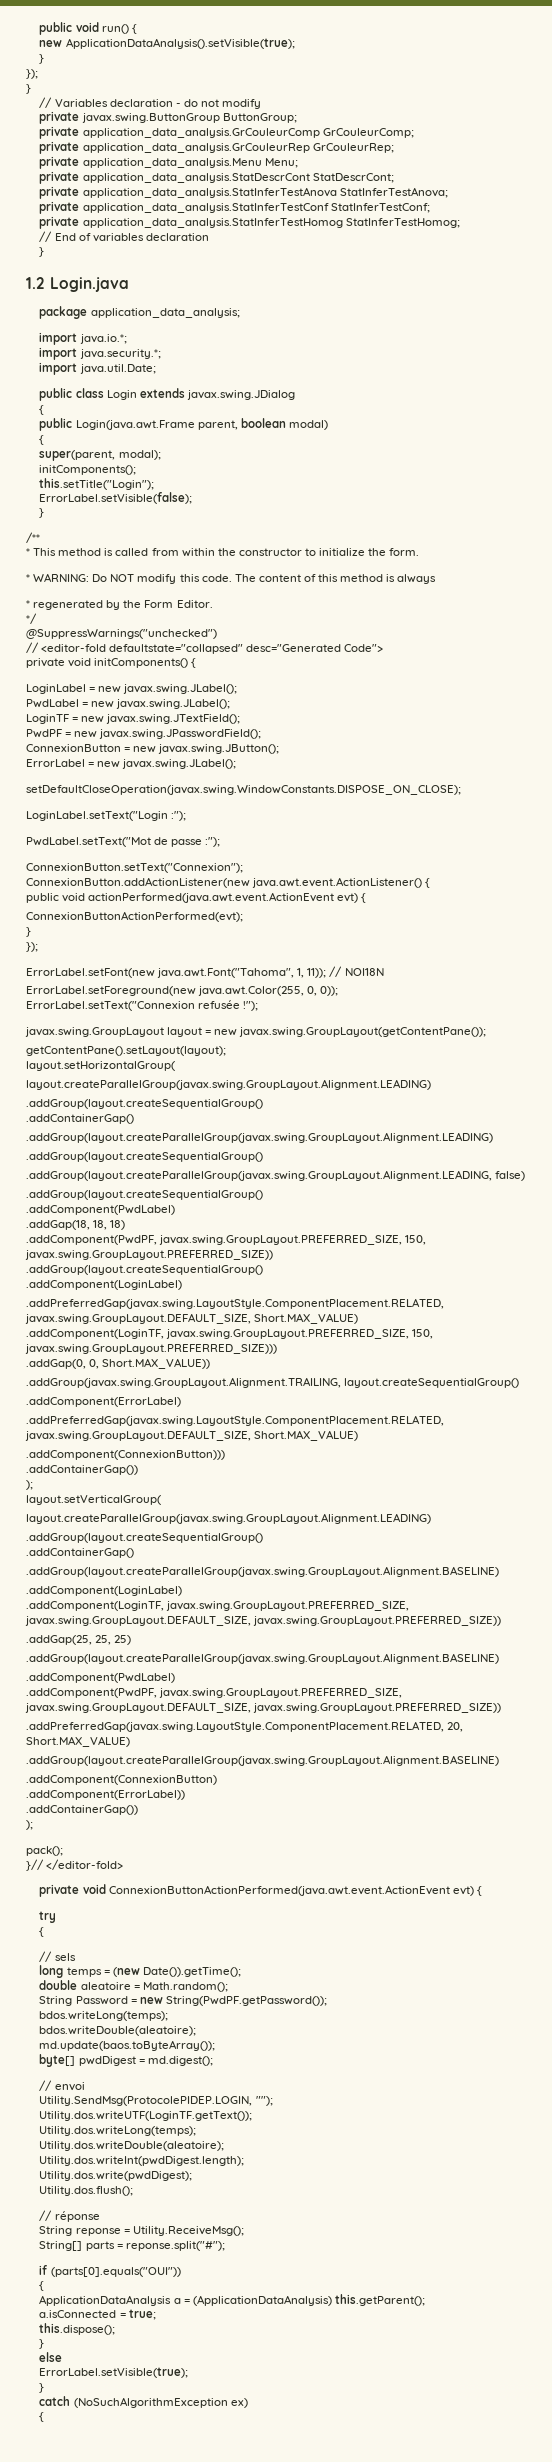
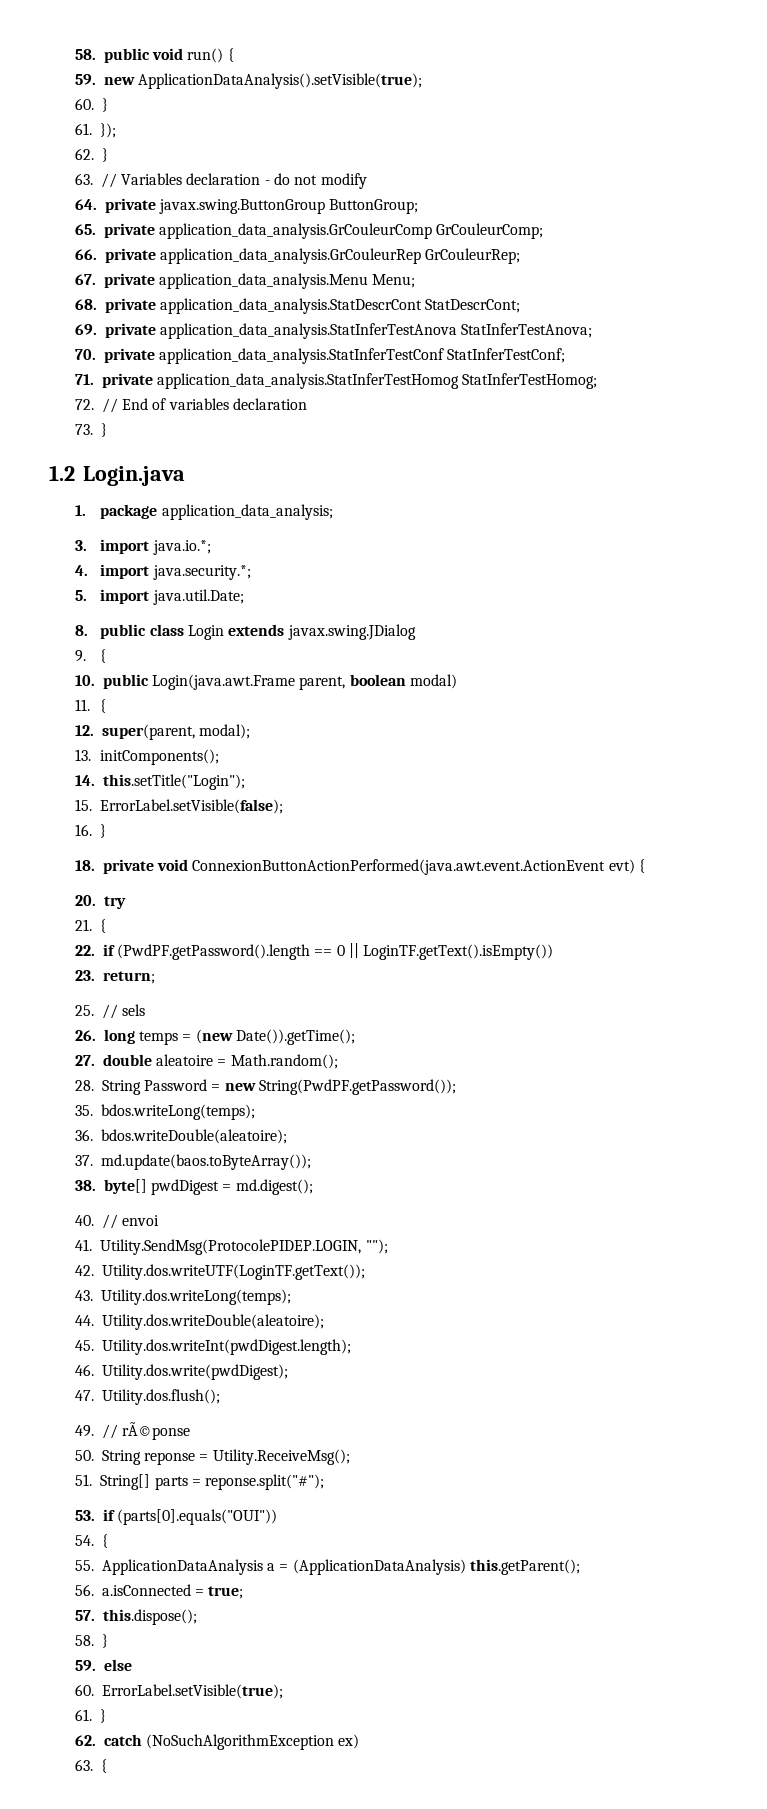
- public void run() {
+ 58. public void run() {
- new ApplicationDataAnalysis().setVisible(true);
- }
- });
- }
- // Variables declaration - do not modify
+ 59. new ApplicationDataAnalysis().setVisible(true);
+ 60. }
+ 61. });
+ 62. }
+ 63. // Variables declaration - do not modify
- private javax.swing.ButtonGroup ButtonGroup;
+ 64. private javax.swing.ButtonGroup ButtonGroup;
- private application_data_analysis.GrCouleurComp GrCouleurComp;
+ 65. private application_data_analysis.GrCouleurComp GrCouleurComp;
- private application_data_analysis.GrCouleurRep GrCouleurRep;
+ 66. private application_data_analysis.GrCouleurRep GrCouleurRep;
- private application_data_analysis.Menu Menu;
+ 67. private application_data_analysis.Menu Menu;
- private application_data_analysis.StatDescrCont StatDescrCont;
+ 68. private application_data_analysis.StatDescrCont StatDescrCont;
- private application_data_analysis.StatInferTestAnova StatInferTestAnova;
+ 69. private application_data_analysis.StatInferTestAnova StatInferTestAnova;
- private application_data_analysis.StatInferTestConf StatInferTestConf;
+ 70. private application_data_analysis.StatInferTestConf StatInferTestConf;
- private application_data_analysis.StatInferTestHomog StatInferTestHomog;
+ 71. private application_data_analysis.StatInferTestHomog StatInferTestHomog;
- // End of variables declaration
- }
+ 72. // End of variables declaration
+ 73. }
- package application_data_analysis;
+ 1. package application_data_analysis;
- import java.io.*;
+ 3. import java.io.*;
- import java.security.*;
+ 4. import java.security.*;
- import java.util.Date;
+ 5. import java.util.Date;
- public class Login extends javax.swing.JDialog
- {
- public Login(java.awt.Frame parent, boolean modal)
- {
- super(parent, modal);
+ 8. public class Login extends javax.swing.JDialog
+ 9. {
+ 10. public Login(java.awt.Frame parent, boolean modal)
+ 11. {
+ 12. super(parent, modal);
- initComponents();
+ 13. initComponents();
- this.setTitle("Login");
+ 14. this.setTitle("Login");
- ErrorLabel.setVisible(false);
- }
- /**
- * This method is called from within the constructor to initialize the form.
- * WARNING: Do NOT modify this code. The content of this method is always
- * regenerated by the Form Editor.
- */
- @SuppressWarnings("unchecked")
- // <editor-fold defaultstate="collapsed" desc="Generated Code">
- private void initComponents() {
- LoginLabel = new javax.swing.JLabel();
- PwdLabel = new javax.swing.JLabel();
- LoginTF = new javax.swing.JTextField();
- PwdPF = new javax.swing.JPasswordField();
- ConnexionButton = new javax.swing.JButton();
- ErrorLabel = new javax.swing.JLabel();
- setDefaultCloseOperation(javax.swing.WindowConstants.DISPOSE_ON_CLOSE);
- LoginLabel.setText("Login :");
- PwdLabel.setText("Mot de passe :");
- ConnexionButton.setText("Connexion");
- ConnexionButton.addActionListener(new java.awt.event.ActionListener() {
- public void actionPerformed(java.awt.event.ActionEvent evt) {
- ConnexionButtonActionPerformed(evt);
- }
- });
- ErrorLabel.setFont(new java.awt.Font("Tahoma", 1, 11)); // NOI18N
- ErrorLabel.setForeground(new java.awt.Color(255, 0, 0));
- ErrorLabel.setText("Connexion refusée !");
- javax.swing.GroupLayout layout = new javax.swing.GroupLayout(getContentPane());
- getContentPane().setLayout(layout);
- layout.setHorizontalGroup(
- layout.createParallelGroup(javax.swing.GroupLayout.Alignment.LEADING)
- .addGroup(layout.createSequentialGroup()
- .addContainerGap()
- .addGroup(layout.createParallelGroup(javax.swing.GroupLayout.Alignment.LEADING)
- .addGroup(layout.createSequentialGroup()
- .addGroup(layout.createParallelGroup(javax.swing.GroupLayout.Alignment.LEADING, false)
- .addGroup(layout.createSequentialGroup()
- .addComponent(PwdLabel)
- .addGap(18, 18, 18)
- .addComponent(PwdPF, javax.swing.GroupLayout.PREFERRED_SIZE, 150, javax.swing.GroupLayout.PREFERRED_SIZE))
- .addGroup(layout.createSequentialGroup()
- .addComponent(LoginLabel)
- .addPreferredGap(javax.swing.LayoutStyle.ComponentPlacement.RELATED, javax.swing.GroupLayout.DEFAULT_SIZE, Short.MAX_VALUE)
- .addComponent(LoginTF, javax.swing.GroupLayout.PREFERRED_SIZE, 150, javax.swing.GroupLayout.PREFERRED_SIZE)))
- .addGap(0, 0, Short.MAX_VALUE))
- .addGroup(javax.swing.GroupLayout.Alignment.TRAILING, layout.createSequentialGroup()
- .addComponent(ErrorLabel)
- .addPreferredGap(javax.swing.LayoutStyle.ComponentPlacement.RELATED, javax.swing.GroupLayout.DEFAULT_SIZE, Short.MAX_VALUE)
- .addComponent(ConnexionButton)))
- .addContainerGap())
- );
- layout.setVerticalGroup(
- layout.createParallelGroup(javax.swing.GroupLayout.Alignment.LEADING)
- .addGroup(layout.createSequentialGroup()
- .addContainerGap()
- .addGroup(layout.createParallelGroup(javax.swing.GroupLayout.Alignment.BASELINE)
- .addComponent(LoginLabel)
- .addComponent(LoginTF, javax.swing.GroupLayout.PREFERRED_SIZE, javax.swing.GroupLayout.DEFAULT_SIZE, javax.swing.GroupLayout.PREFERRED_SIZE))
- .addGap(25, 25, 25)
- .addGroup(layout.createParallelGroup(javax.swing.GroupLayout.Alignment.BASELINE)
- .addComponent(PwdLabel)
- .addComponent(PwdPF, javax.swing.GroupLayout.PREFERRED_SIZE, javax.swing.GroupLayout.DEFAULT_SIZE, javax.swing.GroupLayout.PREFERRED_SIZE))
- .addPreferredGap(javax.swing.LayoutStyle.ComponentPlacement.RELATED, 20, Short.MAX_VALUE)
- .addGroup(layout.createParallelGroup(javax.swing.GroupLayout.Alignment.BASELINE)
- .addComponent(ConnexionButton)
- .addComponent(ErrorLabel))
- .addContainerGap())
- );
- pack();
- }// </editor-fold>
- private void ConnexionButtonActionPerformed(java.awt.event.ActionEvent evt) {
+ 15. ErrorLabel.setVisible(false);
+ 16. }
+ 18. private void ConnexionButtonActionPerformed(java.awt.event.ActionEvent evt) {
- try
- {
- // sels
+ 20. try
+ 21. {
+ 22. if (PwdPF.getPassword().length == 0 || LoginTF.getText().isEmpty())
+ 23. return;
+ 25. // sels
- long temps = (new Date()).getTime();
+ 26. long temps = (new Date()).getTime();
- double aleatoire = Math.random();
+ 27. double aleatoire = Math.random();
- String Password = new String(PwdPF.getPassword());
+ 28. String Password = new String(PwdPF.getPassword());
- bdos.writeLong(temps);
+ 35. bdos.writeLong(temps);
- bdos.writeDouble(aleatoire);
+ 36. bdos.writeDouble(aleatoire);
- md.update(baos.toByteArray());
+ 37. md.update(baos.toByteArray());
- byte[] pwdDigest = md.digest();
+ 38. byte[] pwdDigest = md.digest();
- // envoi
+ 40. // envoi
- Utility.SendMsg(ProtocolePIDEP.LOGIN, "");
+ 41. Utility.SendMsg(ProtocolePIDEP.LOGIN, "");
- Utility.dos.writeUTF(LoginTF.getText());
+ 42. Utility.dos.writeUTF(LoginTF.getText());
- Utility.dos.writeLong(temps);
+ 43. Utility.dos.writeLong(temps);
- Utility.dos.writeDouble(aleatoire);
+ 44. Utility.dos.writeDouble(aleatoire);
- Utility.dos.writeInt(pwdDigest.length);
+ 45. Utility.dos.writeInt(pwdDigest.length);
- Utility.dos.write(pwdDigest);
+ 46. Utility.dos.write(pwdDigest);
- Utility.dos.flush();
+ 47. Utility.dos.flush();
- // réponse
- String reponse = Utility.ReceiveMsg();
+ 49. // rÃ©ponse
+ 50. String reponse = Utility.ReceiveMsg();
- String[] parts = reponse.split("#");
+ 51. String[] parts = reponse.split("#");
- if (parts[0].equals("OUI"))
- {
- ApplicationDataAnalysis a = (ApplicationDataAnalysis) this.getParent();
+ 53. if (parts[0].equals("OUI"))
+ 54. {
+ 55. ApplicationDataAnalysis a = (ApplicationDataAnalysis) this.getParent();
- a.isConnected = true;
+ 56. a.isConnected = true;
- this.dispose();
- }
- else
+ 57. this.dispose();
+ 58. }
+ 59. else
- ErrorLabel.setVisible(true);
- }
- catch (NoSuchAlgorithmException ex)
- {
+ 60. ErrorLabel.setVisible(true);
+ 61. }
+ 62. catch (NoSuchAlgorithmException ex)
+ 63. {

